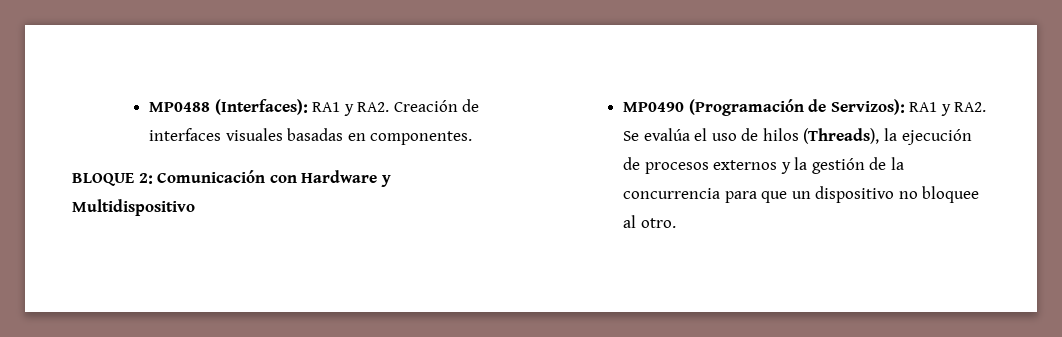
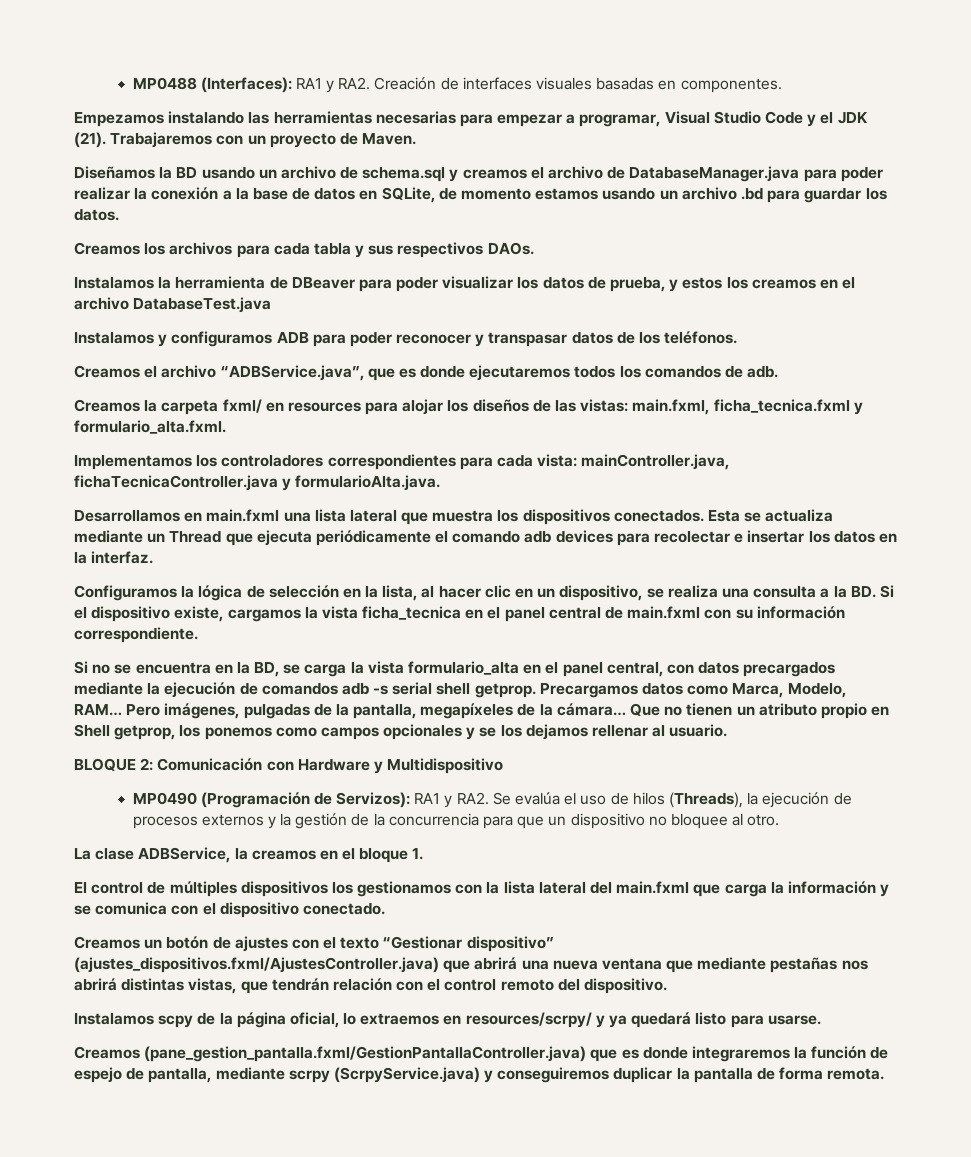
+ Empezamos instalando las herramientas necesarias para empezar a programar, Visual Studio Code y el JDK (21). Trabajaremos con un proyecto de Maven.
+ Diseñamos la BD usando un archivo de schema.sql y creamos el archivo de DatabaseManager.java para poder realizar la conexión a la base de datos en SQLite, de momento estamos usando un archivo .bd para guardar los datos.
+ Creamos los archivos para cada tabla y sus respectivos DAOs.
+ Instalamos la herramienta de DBeaver para poder visualizar los datos de prueba, y estos los creamos en el archivo DatabaseTest.java
+ Instalamos y configuramos ADB para poder reconocer y transpasar datos de los teléfonos.
+ Creamos el archivo “ADBService.java”, que es donde ejecutaremos todos los comandos de adb.
+ Creamos la carpeta fxml/ en resources para alojar los diseños de las vistas: main.fxml, ficha_tecnica.fxml y formulario_alta.fxml.
+ Implementamos los controladores correspondientes para cada vista: mainController.java, fichaTecnicaController.java y formularioAlta.java.
+ Desarrollamos en main.fxml una lista lateral que muestra los dispositivos conectados. Esta se actualiza mediante un Thread que ejecuta periódicamente el comando adb devices para recolectar e insertar los datos en la interfaz.
+ Configuramos la lógica de selección en la lista, al hacer clic en un dispositivo, se realiza una consulta a la BD. Si el dispositivo existe, cargamos la vista ficha_tecnica en el panel central de main.fxml con su información correspondiente.
+ Si no se encuentra en la BD, se carga la vista formulario_alta en el panel central, con datos precargados mediante la ejecución de comandos adb -s serial shell getprop. Precargamos datos como Marca, Modelo, RAM… Pero imágenes, pulgadas de la pantalla, megapíxeles de la cámara… Que no tienen un atributo propio en Shell getprop, los ponemos como campos opcionales y se los dejamos rellenar al usuario.
+ La clase ADBService, la creamos en el bloque 1.
+ El control de múltiples dispositivos los gestionamos con la lista lateral del main.fxml que carga la información y se comunica con el dispositivo conectado.
+ Creamos un botón de ajustes con el texto “Gestionar dispositivo” (ajustes_dispositivos.fxml/AjustesController.java) que abrirá una nueva ventana que mediante pestañas nos abrirá distintas vistas, que tendrán relación con el control remoto del dispositivo.
+ Instalamos scpy de la página oficial, lo extraemos en resources/scrpy/ y ya quedará listo para usarse.
+ Creamos (pane_gestion_pantalla.fxml/GestionPantallaController.java) que es donde integraremos la función de espejo de pantalla, mediante scrpy (ScrpyService.java) y conseguiremos duplicar la pantalla de forma remota.

